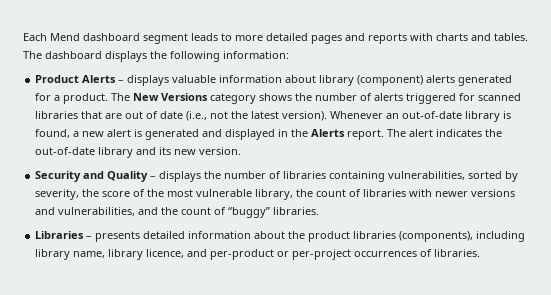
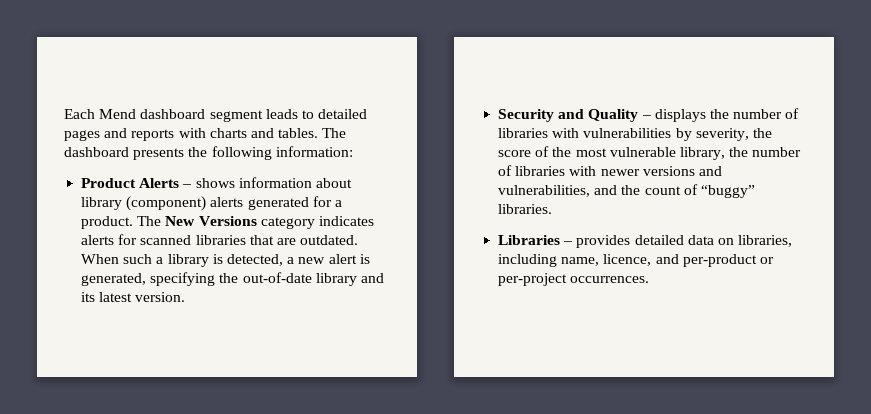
- Each Mend dashboard segment leads to more detailed pages and reports with charts and tables.
+ Each Mend dashboard segment leads to detailed pages and reports with charts and tables.
- The dashboard displays the following information:
+ The dashboard presents the following information:
- Product Alerts – displays valuable information about library (component) alerts generated for a product.
+ Product Alerts – shows information about library (component) alerts generated for a product.
- The New Versions category shows the number of alerts triggered for scanned libraries that are out of date (i.e., not the latest version). Whenever an out-of-date library is found, a new alert is generated and displayed in the Alerts report. The alert indicates the out-of-date library and its new version.
+ The New Versions category indicates alerts for scanned libraries that are outdated. When such a library is detected, a new alert is generated, specifying the out-of-date library and its latest version.
- Security and Quality – displays the number of libraries containing vulnerabilities, sorted by severity, the score of the most vulnerable library, the count of libraries with newer versions and vulnerabilities, and the count of “buggy” libraries.
+ Security and Quality – displays the number of libraries with vulnerabilities by severity, the score of the most vulnerable library, the number of libraries with newer versions and vulnerabilities, and the count of “buggy” libraries.
- Libraries – presents detailed information about the product libraries (components), including library name, library licence, and per-product or per-project occurrences of libraries.
+ Libraries – provides detailed data on libraries, including name, licence, and per-product or per-project occurrences.

